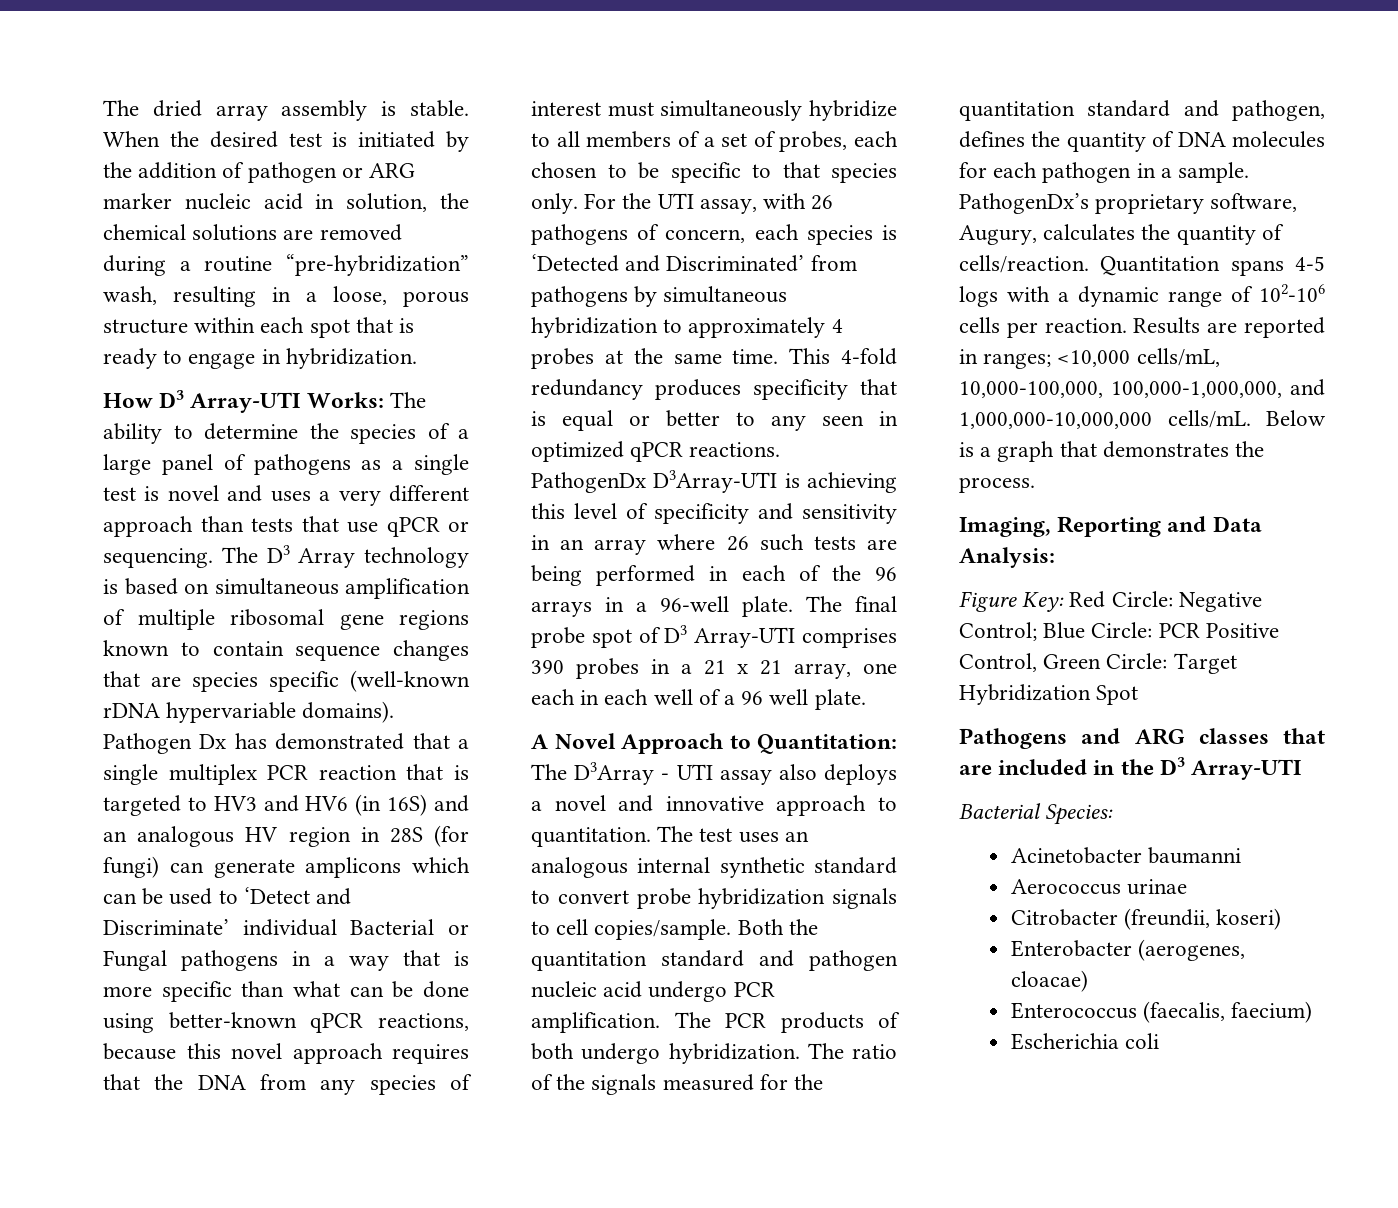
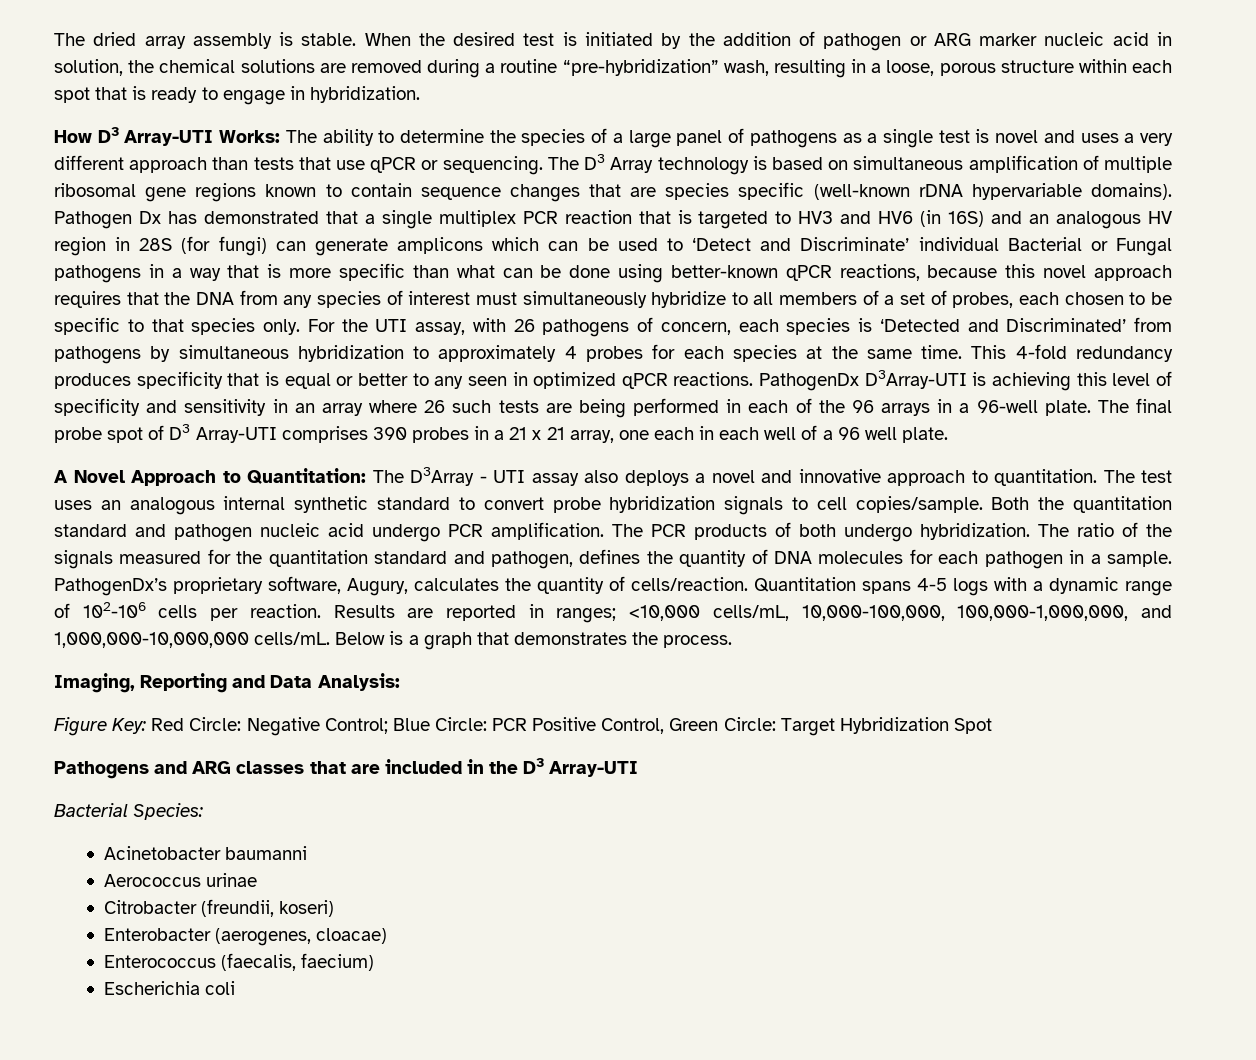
- For the UTI assay, with 26 pathogens of concern, each species is ‘Detected and Discriminated’ from pathogens by simultaneous hybridization to approximately 4 probes at the same time.
+ For the UTI assay, with 26 pathogens of concern, each species is ‘Detected and Discriminated’ from pathogens by simultaneous hybridization to approximately 4 probes for each species at the same time.

